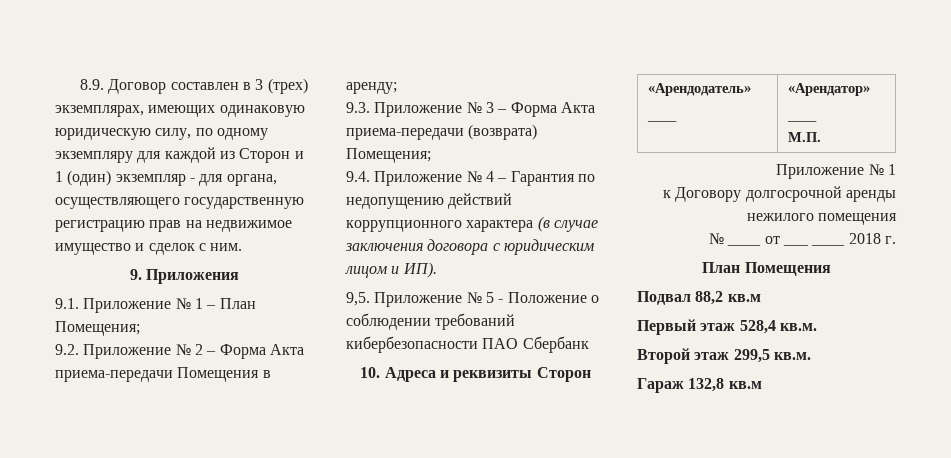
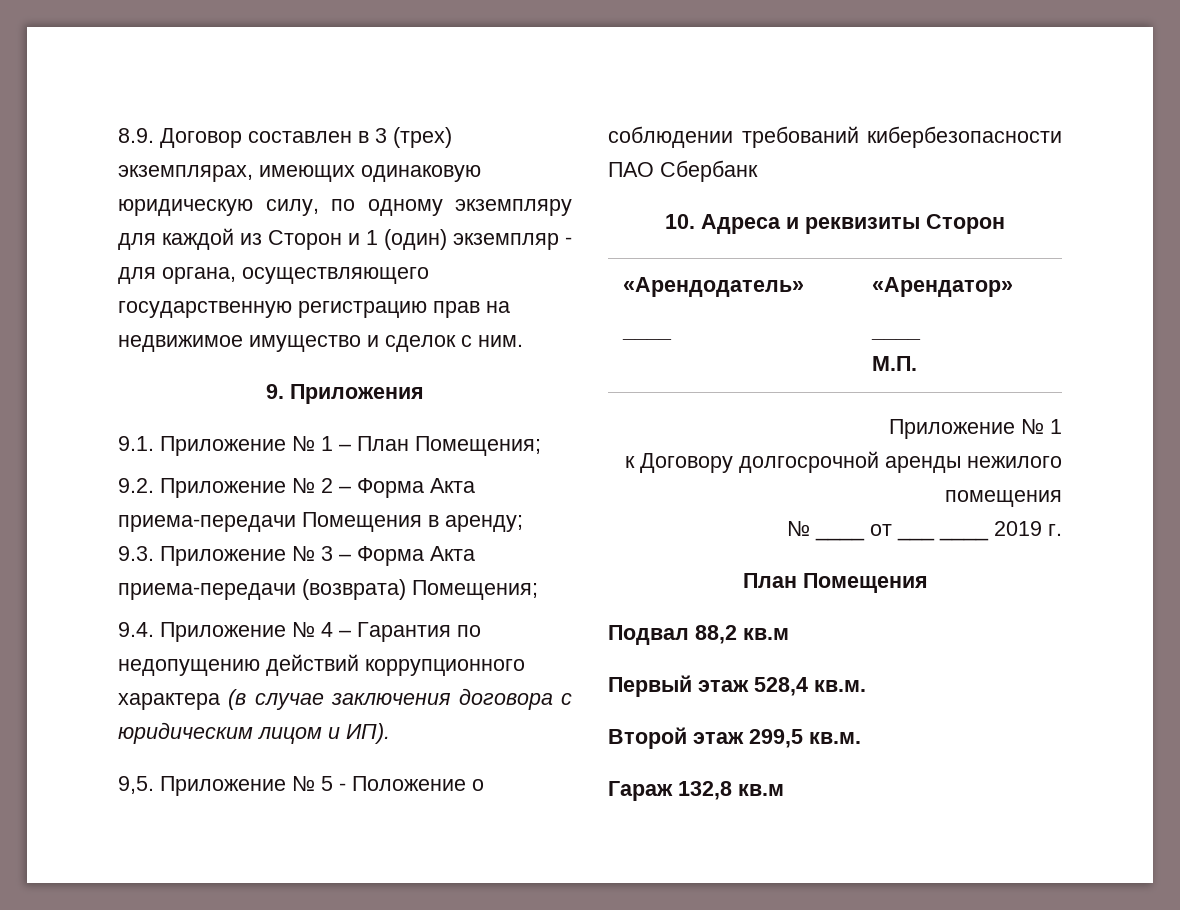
- № ____ от ___ ____ 2018 г.
+ № ____ от ___ ____ 2019 г.

